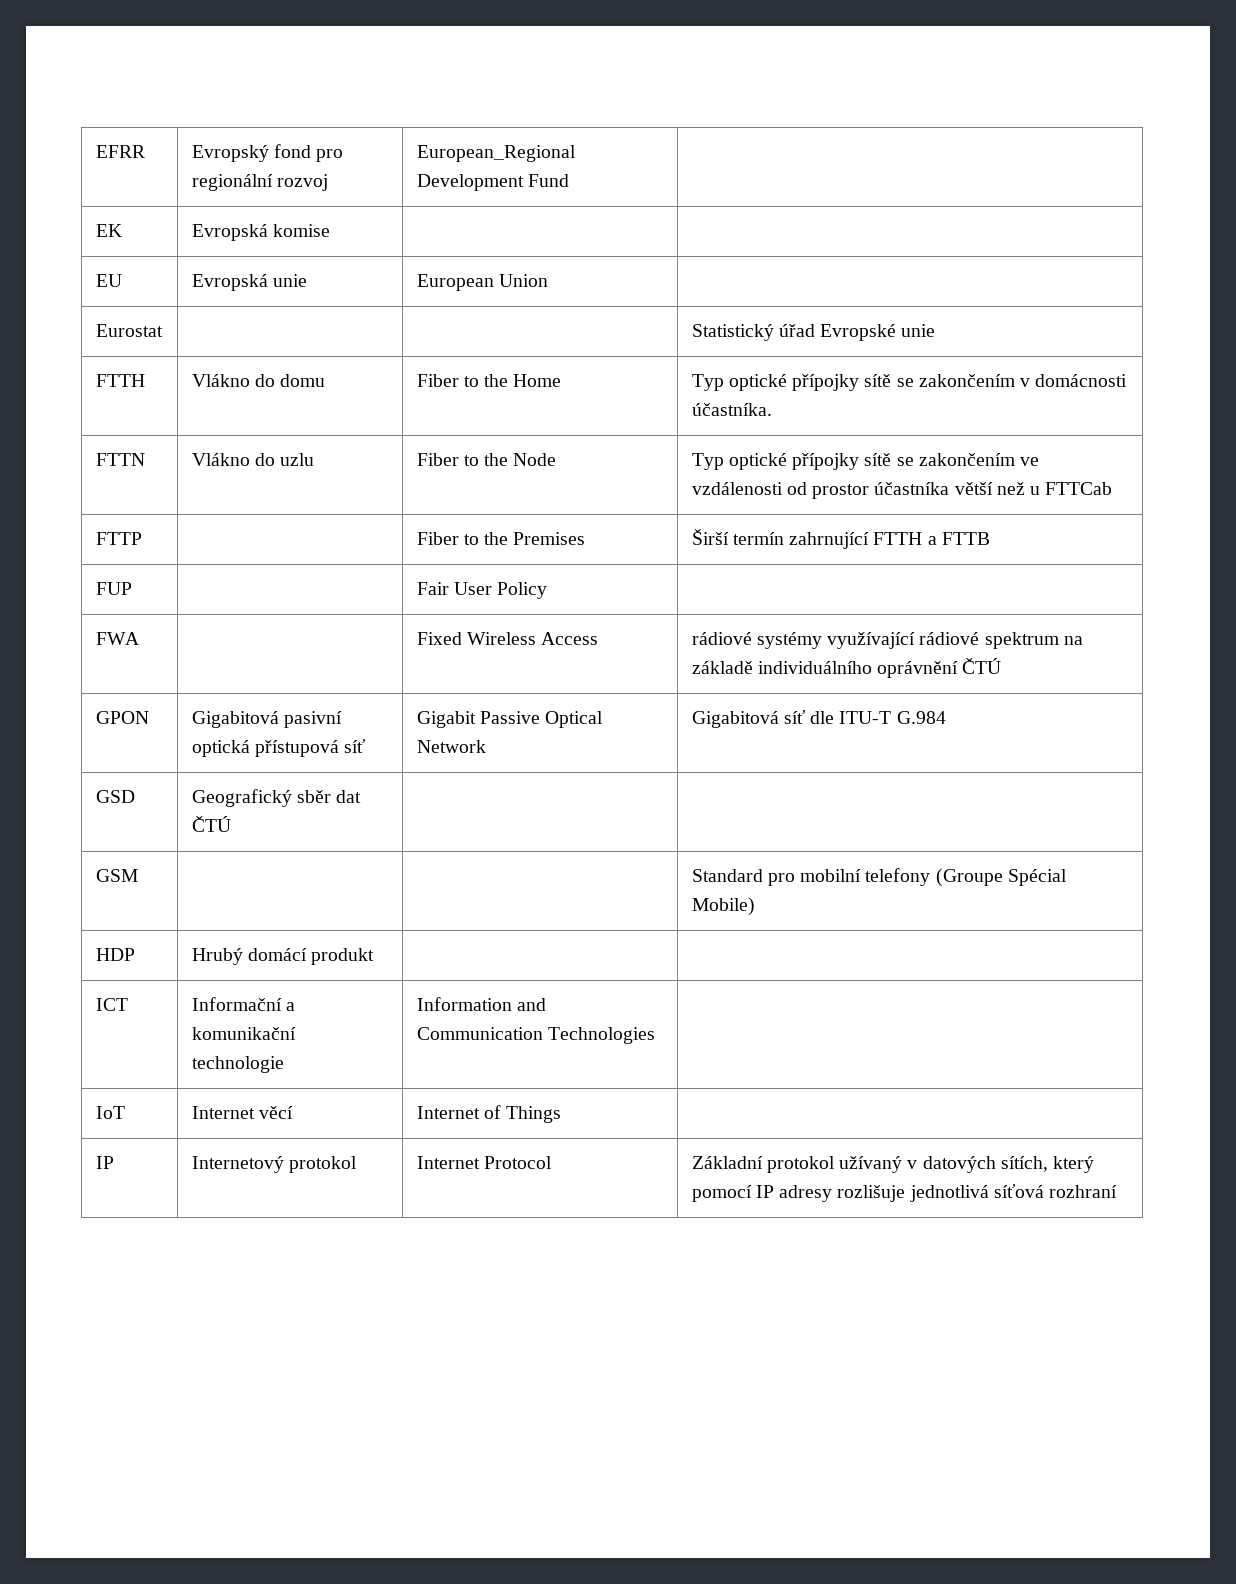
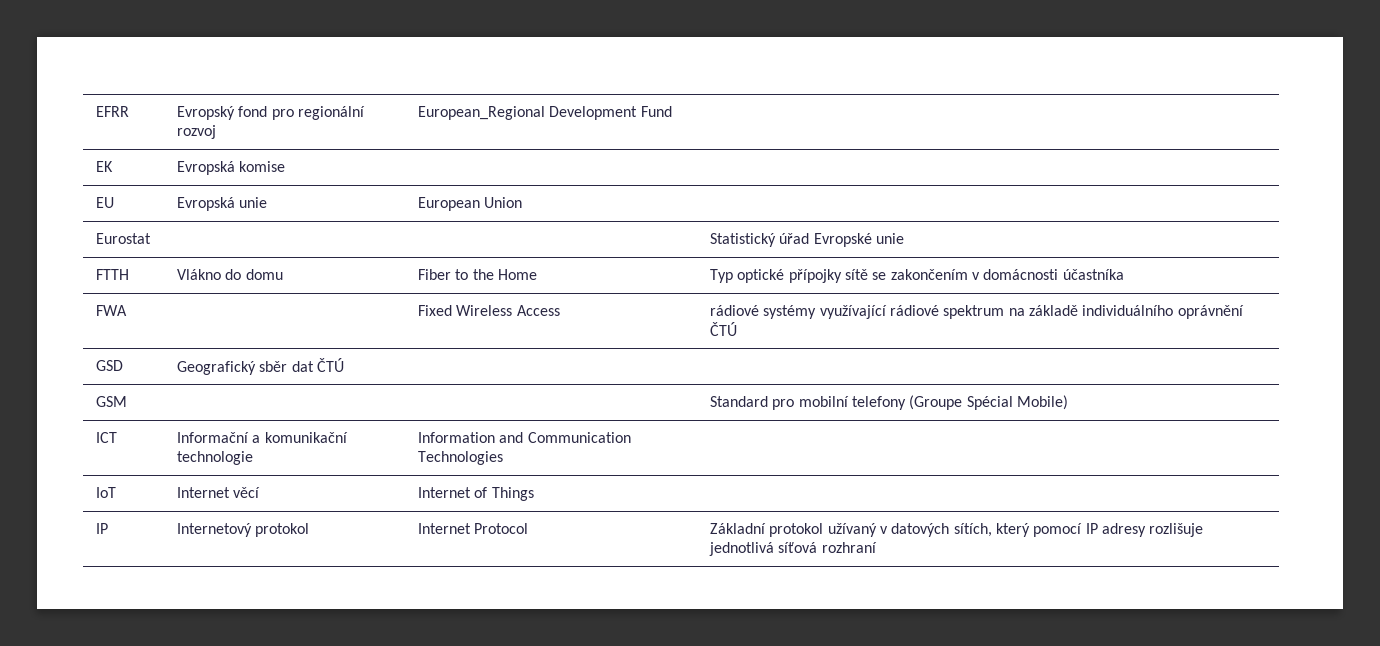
- FTTH | Vlákno do domu | Fiber to the Home | Typ optické přípojky sítě se zakončením v domácnosti účastníka.
- FTTN | Vlákno do uzlu | Fiber to the Node | Typ optické přípojky sítě se zakončením ve vzdálenosti od prostor účastníka větší než u FTTCab
- FTTP | | Fiber to the Premises | Širší termín zahrnující FTTH a FTTB
- FUP | | Fair User Policy |
+ FTTH | Vlákno do domu | Fiber to the Home | Typ optické přípojky sítě se zakončením v domácnosti účastníka
- GPON | Gigabitová pasivní optická přístupová síť | Gigabit Passive Optical Network | Gigabitová síť dle ITU-T G.984
- HDP | Hrubý domácí produkt | |

